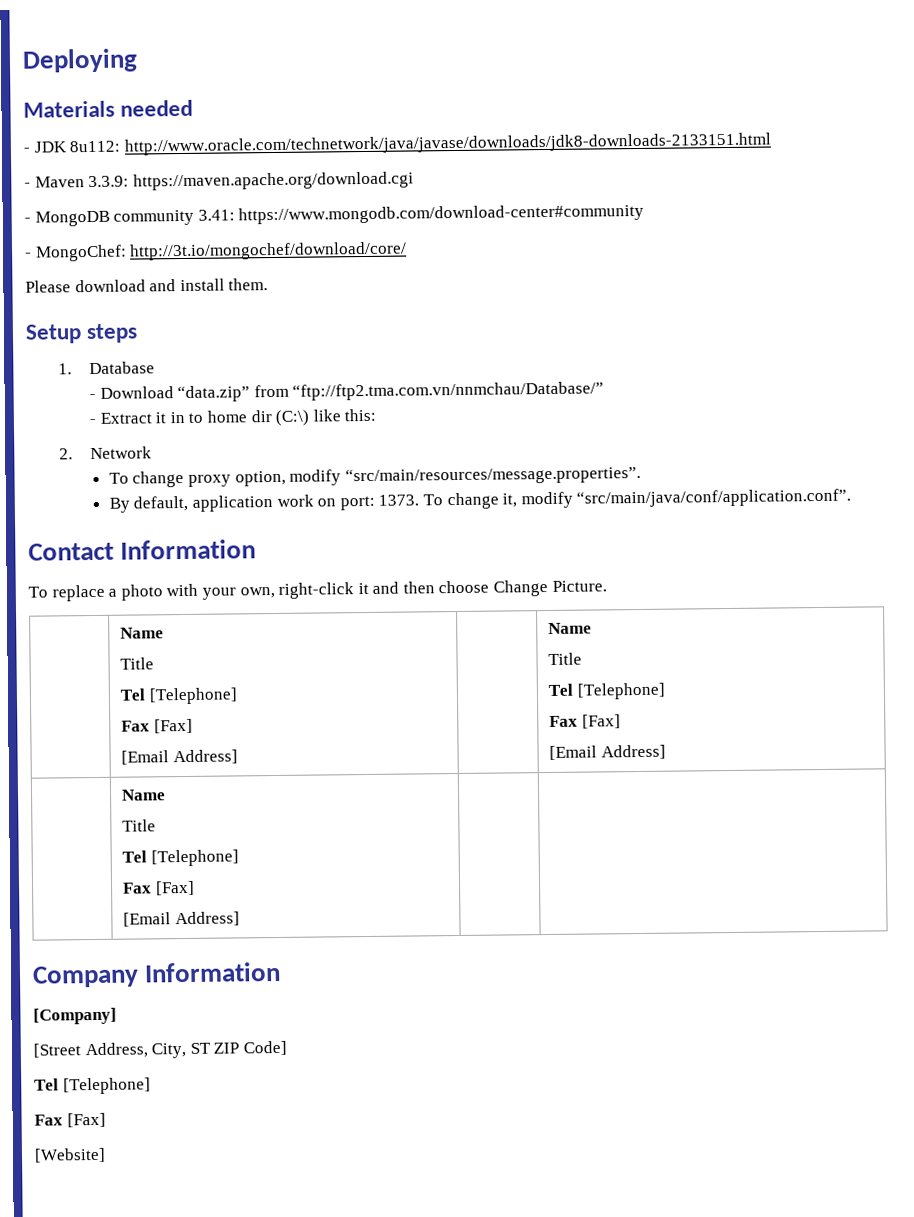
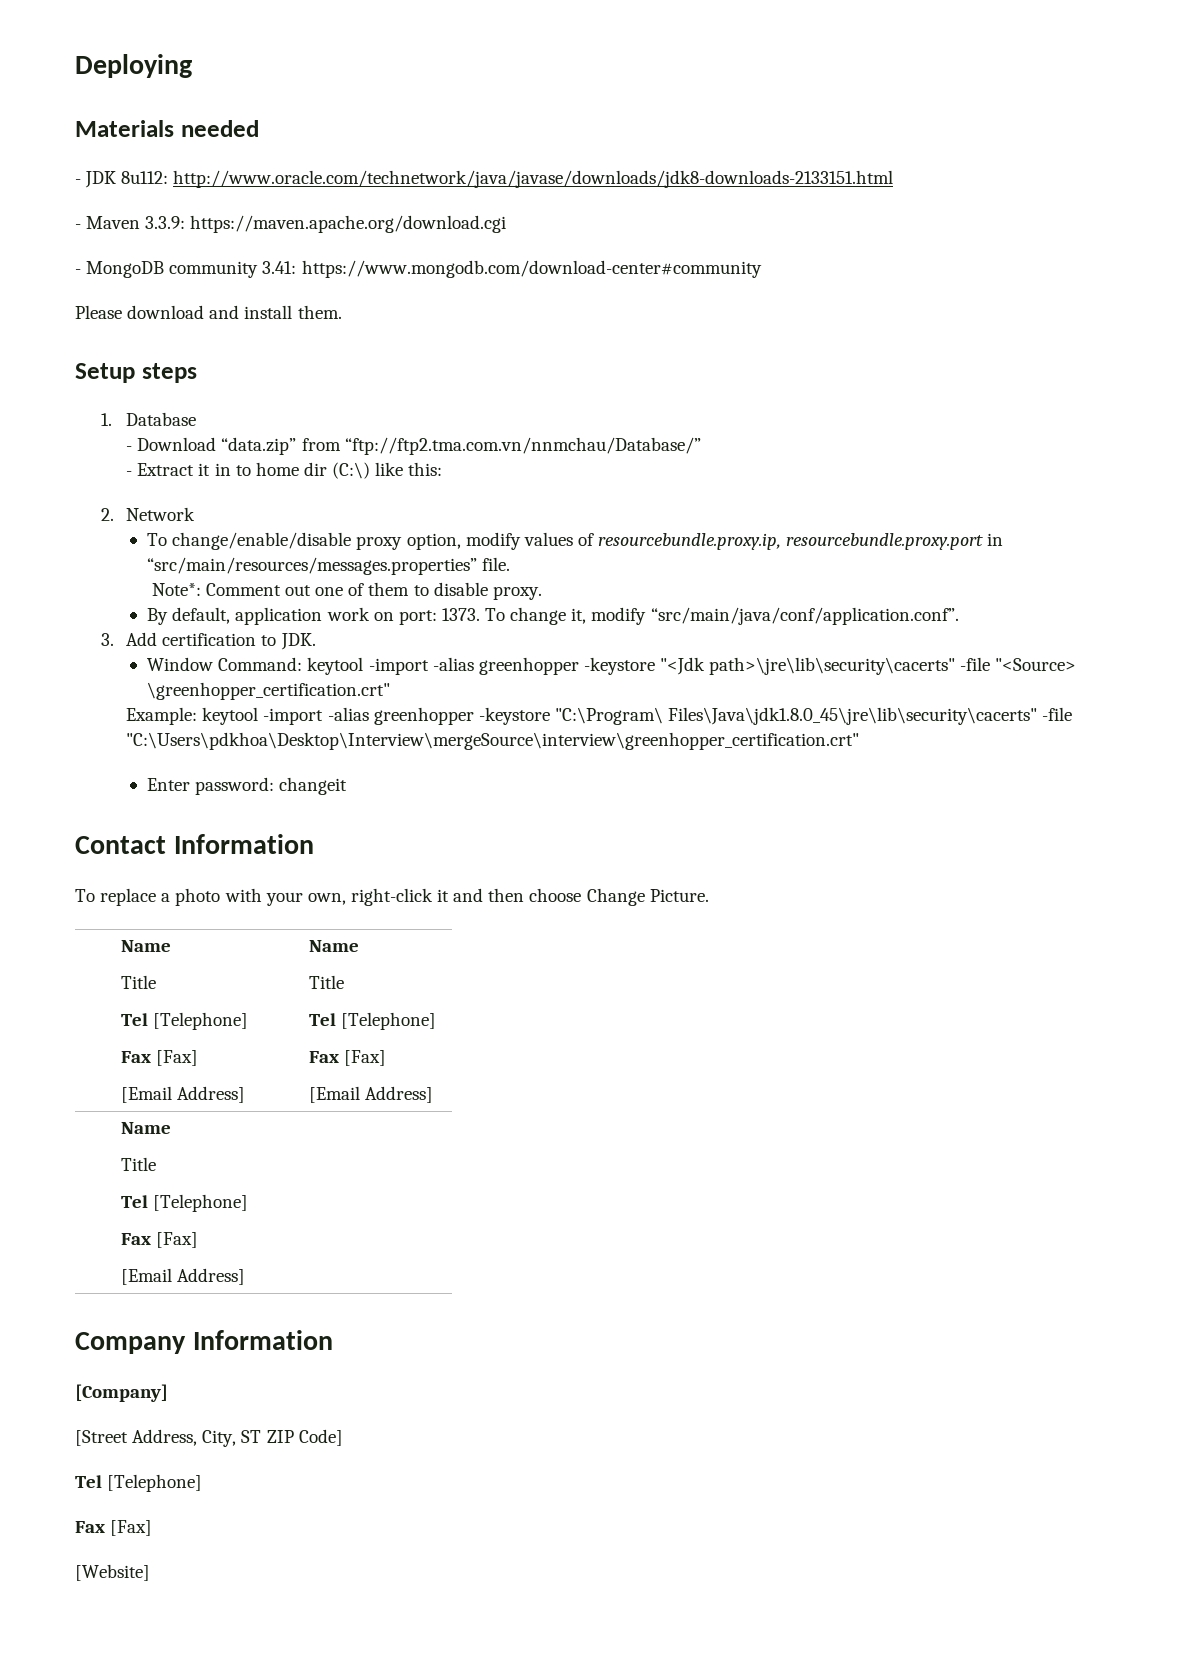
- - MongoChef: http://3t.io/mongochef/download/core/
- To change proxy option, modify “src/main/resources/message.properties”.
+ To change/enable/disable proxy option, modify values of resourcebundle.proxy.ip, resourcebundle.proxy.port in “src/main/resources/messages.properties” file.
+ Note*: Comment out one of them to disable proxy.
+ 3. Add certification to JDK.
+ Window Command: keytool -import -alias greenhopper -keystore "<Jdk path>\jre\lib\security\cacerts" -file "<Source> \greenhopper_certification.crt"
+ Example: keytool -import -alias greenhopper -keystore "C:\Program\ Files\Java\jdk1.8.0_45\jre\lib\security\cacerts" -file "C:\Users\pdkhoa\Desktop\Interview\mergeSource\interview\greenhopper_certification.crt"
+ Enter password: changeit

